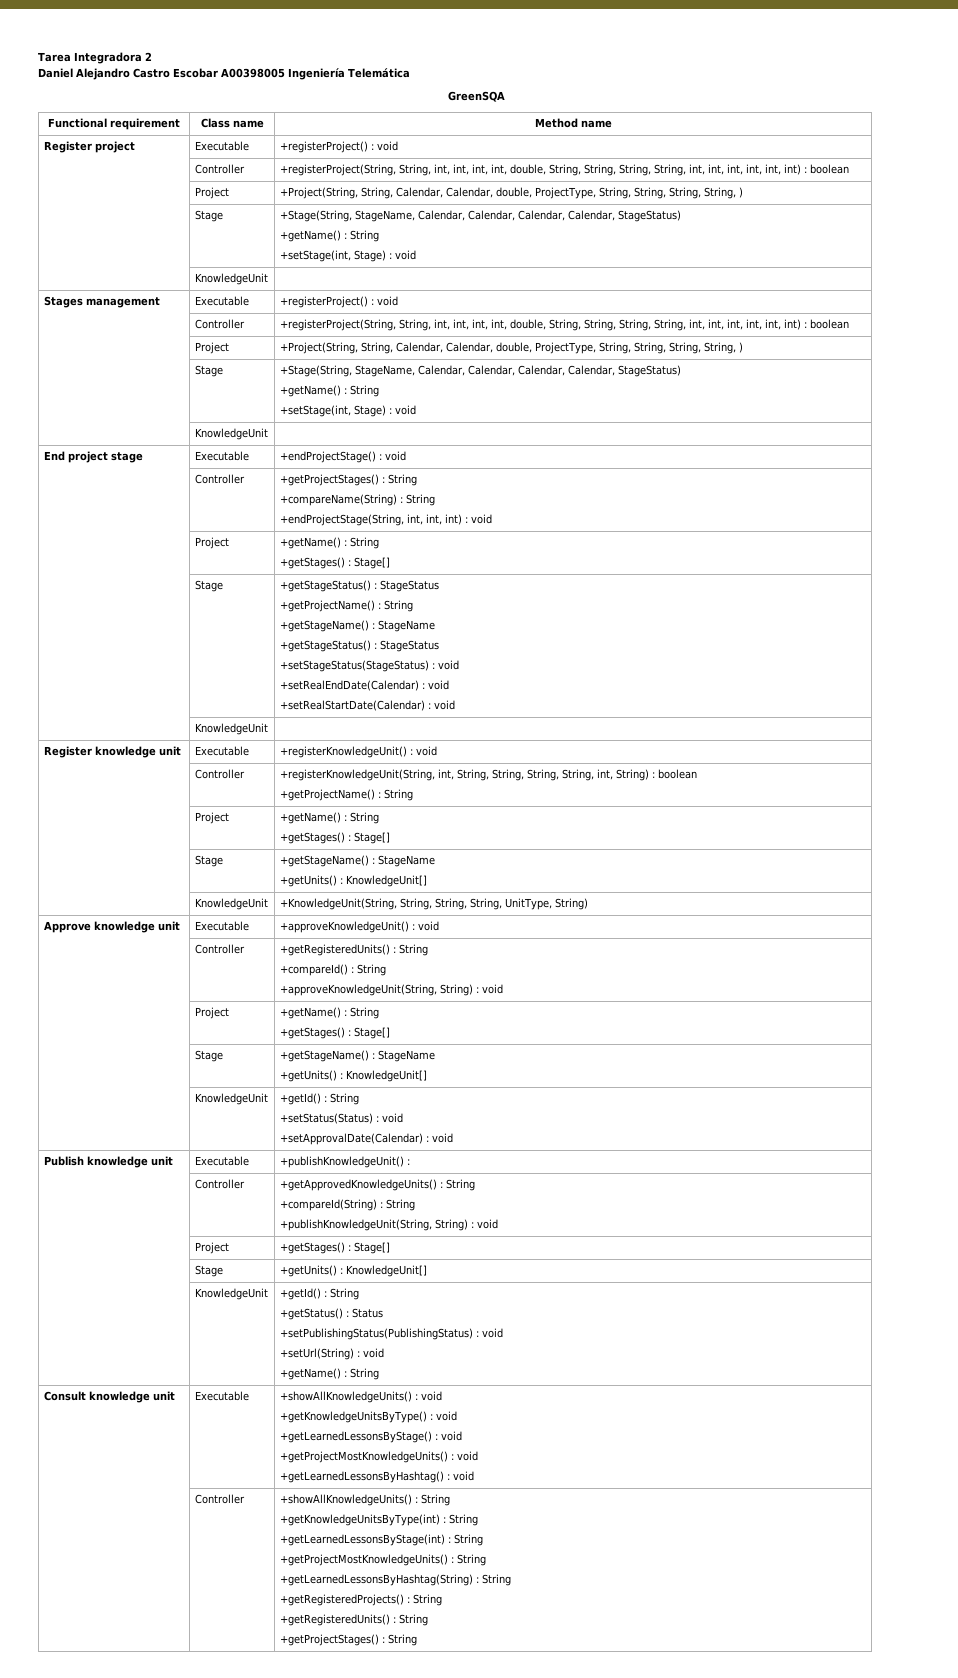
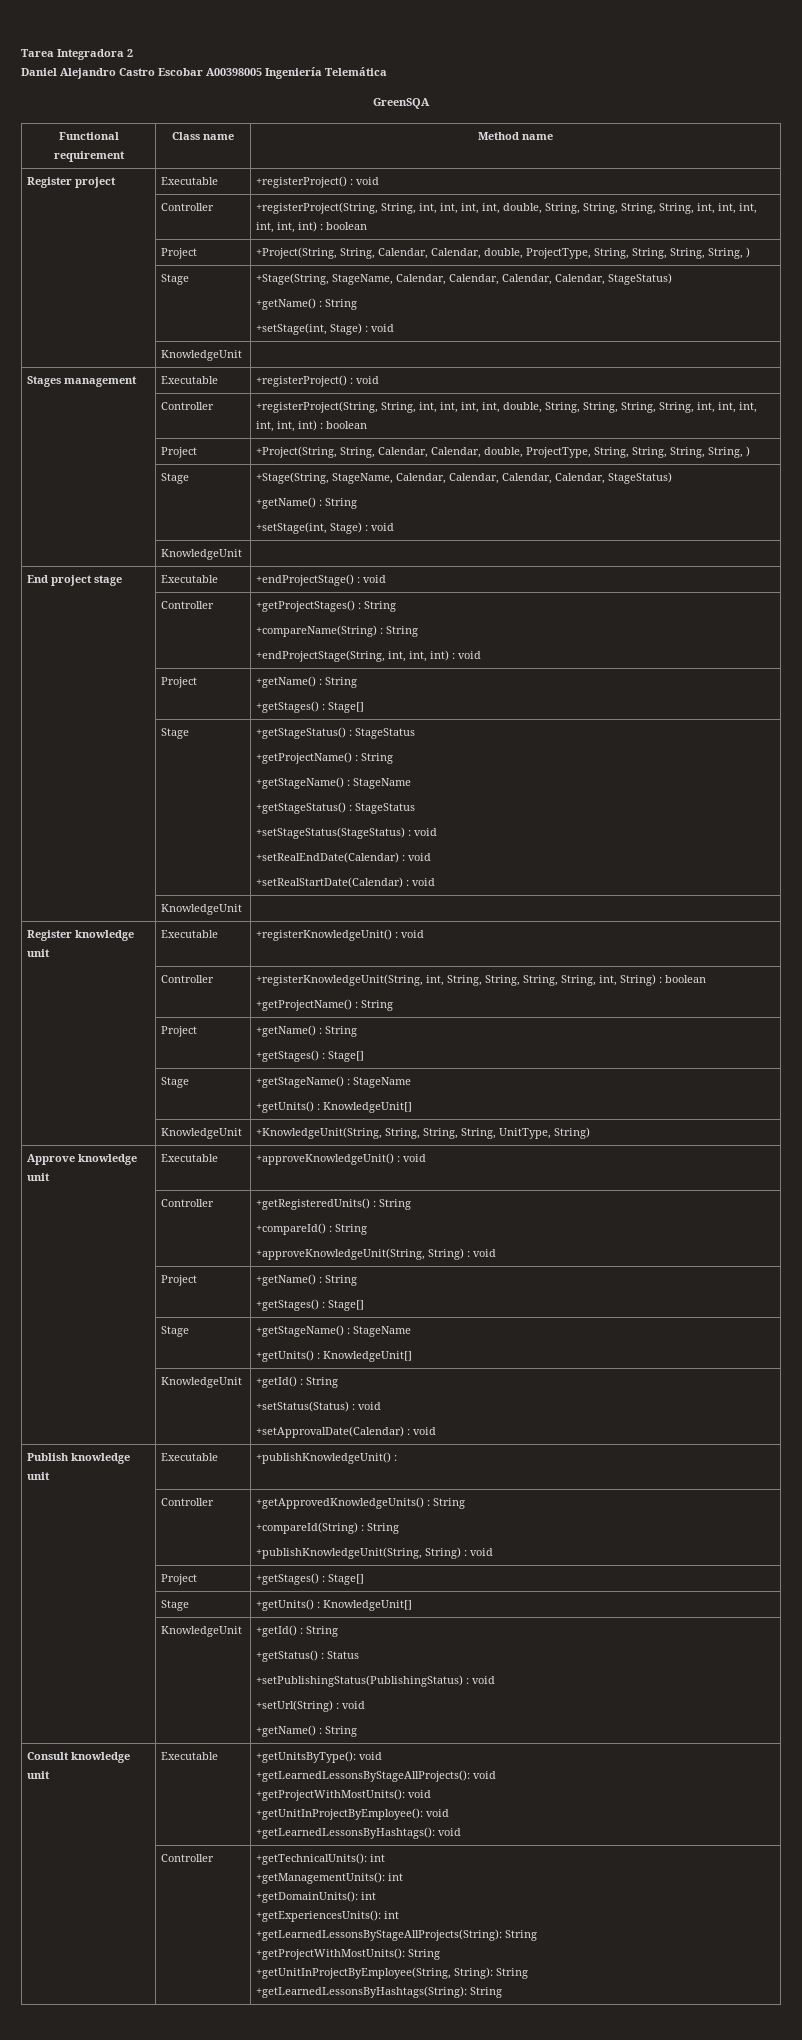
- Consult knowledge unit | Executable | +showAllKnowledgeUnits() : void
- +getKnowledgeUnitsByType() : void
- +getLearnedLessonsByStage() : void
- +getProjectMostKnowledgeUnits() : void
- +getLearnedLessonsByHashtag() : void
- | Controller | +showAllKnowledgeUnits() : String
- +getKnowledgeUnitsByType(int) : String
- +getLearnedLessonsByStage(int) : String
- +getProjectMostKnowledgeUnits() : String
- +getLearnedLessonsByHashtag(String) : String
- +getRegisteredProjects() : String
- +getRegisteredUnits() : String
- +getProjectStages() : String
+ Consult knowledge unit | Executable | +getUnitsByType(): void
+ +getLearnedLessonsByStageAllProjects(): void
+ +getProjectWithMostUnits(): void
+ +getUnitInProjectByEmployee(): void
+ +getLearnedLessonsByHashtags(): void
+ | Controller | +getTechnicalUnits(): int
+ +getManagementUnits(): int
+ +getDomainUnits(): int
+ +getExperiencesUnits(): int
+ +getLearnedLessonsByStageAllProjects(String): String
+ +getProjectWithMostUnits(): String
+ +getUnitInProjectByEmployee(String, String): String
+ +getLearnedLessonsByHashtags(String): String

